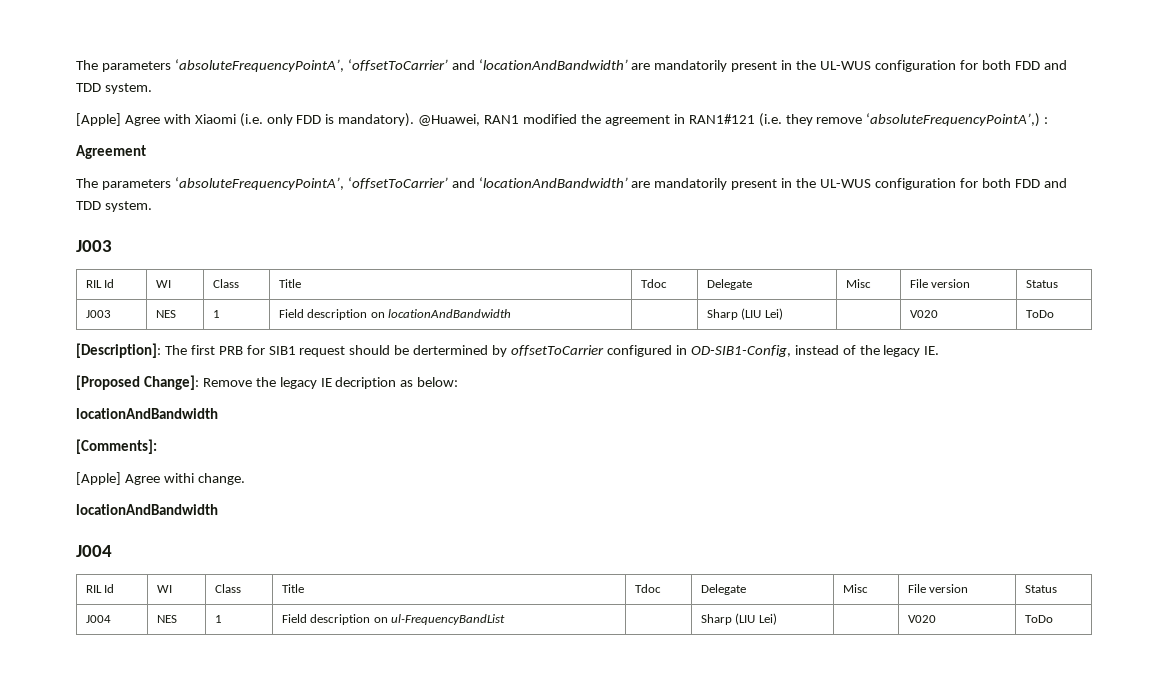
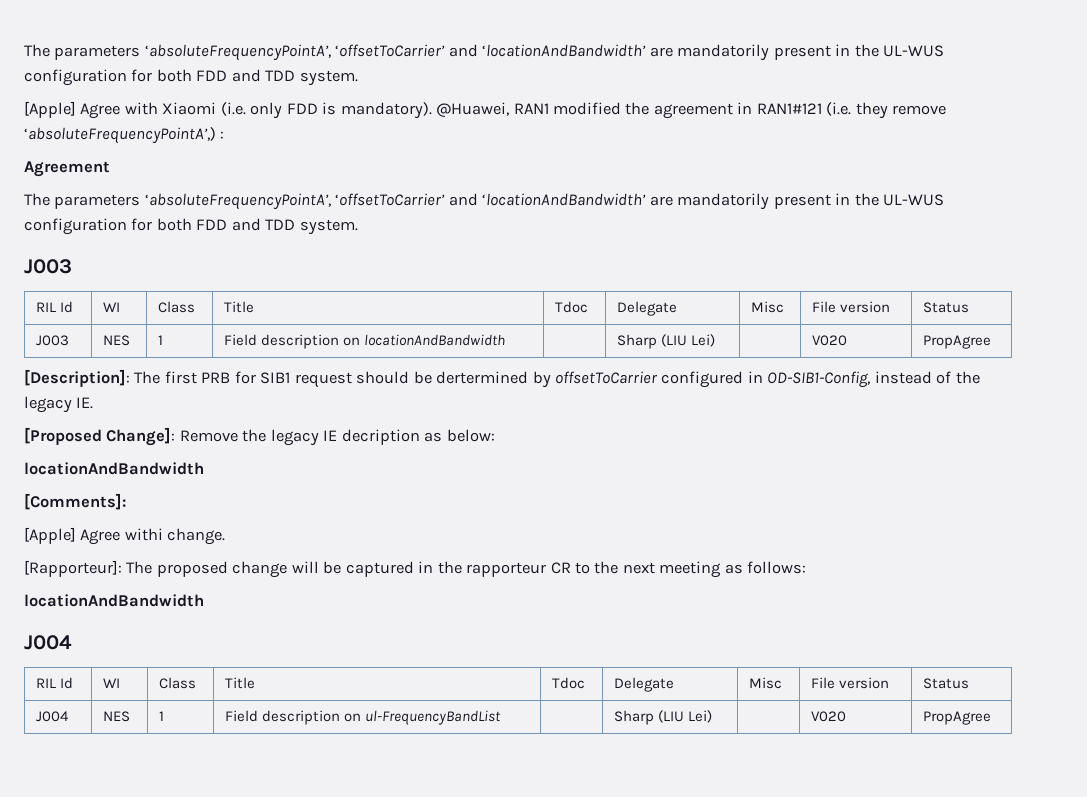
- J003 | NES | 1 | Field description on locationAndBandwidth | | Sharp (LIU Lei) | | V020 | ToDo
+ J003 | NES | 1 | Field description on locationAndBandwidth | | Sharp (LIU Lei) | | V020 | PropAgree
+ [Rapporteur]: The proposed change will be captured in the rapporteur CR to the next meeting as follows:
- J004 | NES | 1 | Field description on ul-FrequencyBandList | | Sharp (LIU Lei) | | V020 | ToDo
+ J004 | NES | 1 | Field description on ul-FrequencyBandList | | Sharp (LIU Lei) | | V020 | PropAgree

